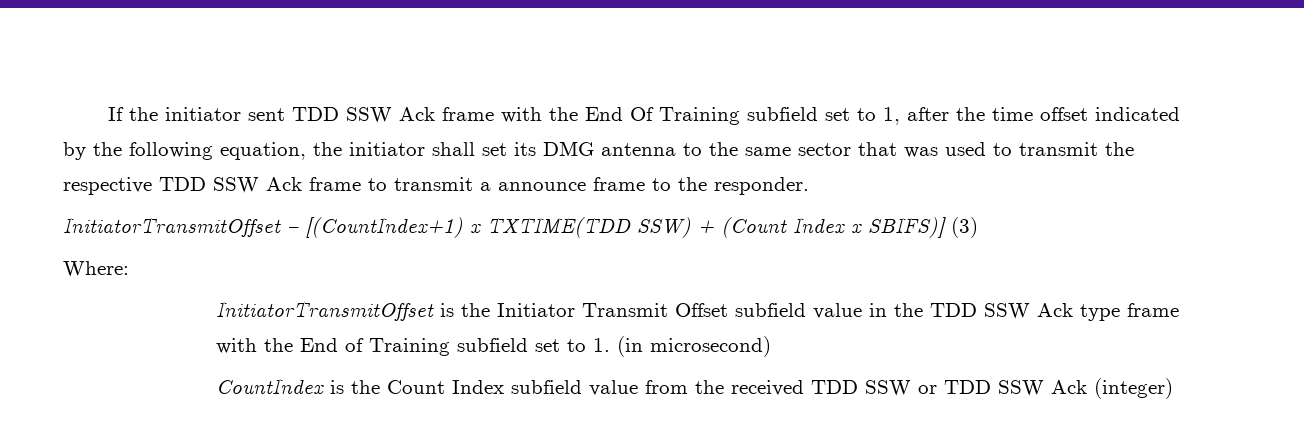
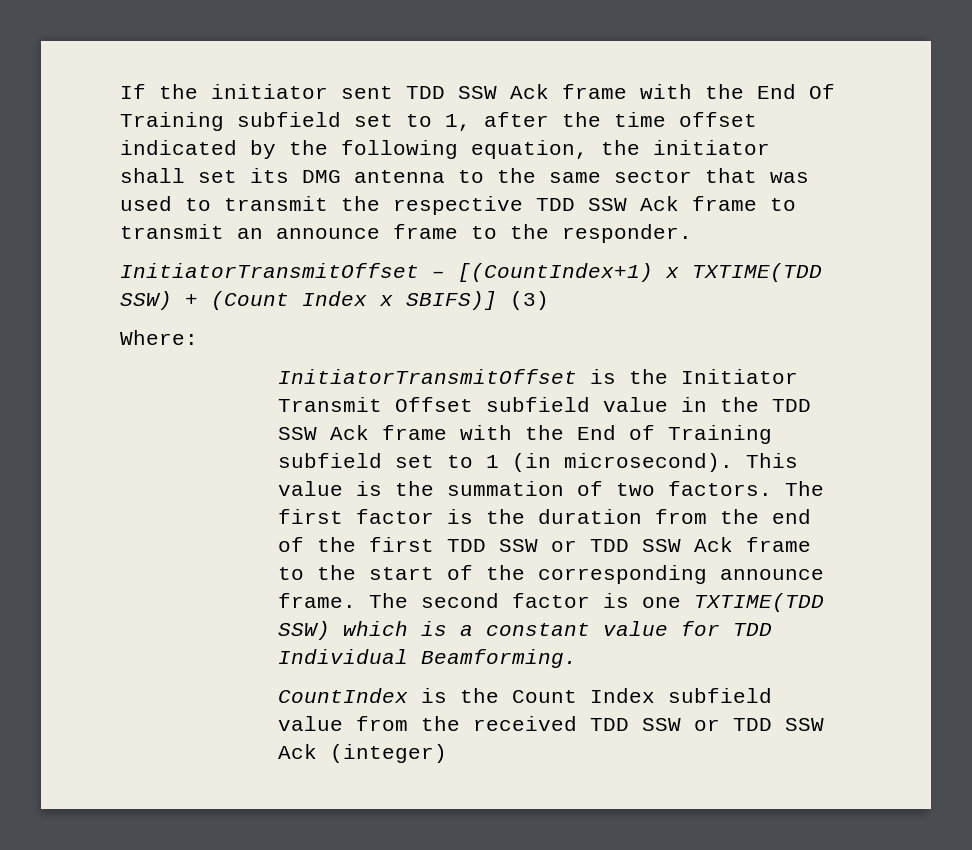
- If the initiator sent TDD SSW Ack frame with the End Of Training subfield set to 1, after the time offset indicated by the following equation, the initiator shall set its DMG antenna to the same sector that was used to transmit the respective TDD SSW Ack frame to transmit a announce frame to the responder.
+ If the initiator sent TDD SSW Ack frame with the End Of Training subfield set to 1, after the time offset indicated by the following equation, the initiator shall set its DMG antenna to the same sector that was used to transmit the respective TDD SSW Ack frame to transmit an announce frame to the responder.
- InitiatorTransmitOffset is the Initiator Transmit Offset subfield value in the TDD SSW Ack type frame with the End of Training subfield set to 1. (in microsecond)
+ InitiatorTransmitOffset is the Initiator Transmit Offset subfield value in the TDD SSW Ack frame with the End of Training subfield set to 1 (in microsecond). This value is the summation of two factors. The first factor is the duration from the end of the first TDD SSW or TDD SSW Ack frame to the start of the corresponding announce frame. The second factor is one TXTIME(TDD SSW) which is a constant value for TDD Individual Beamforming.

